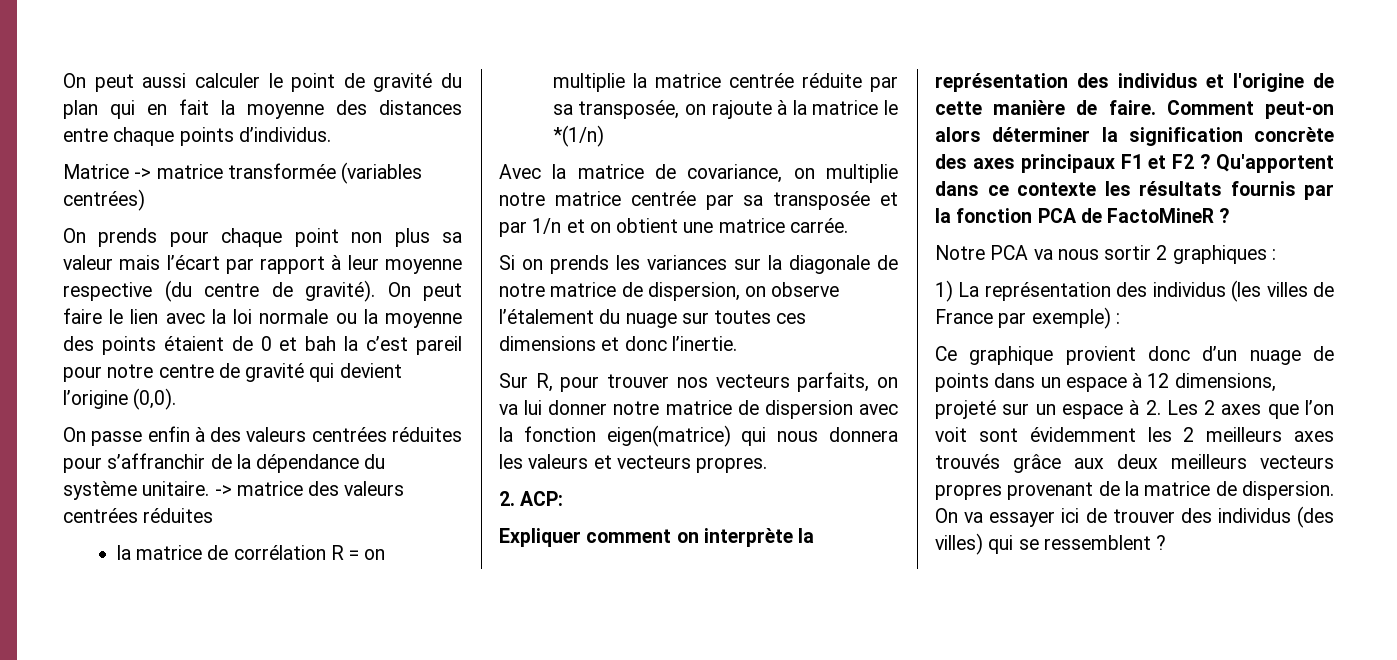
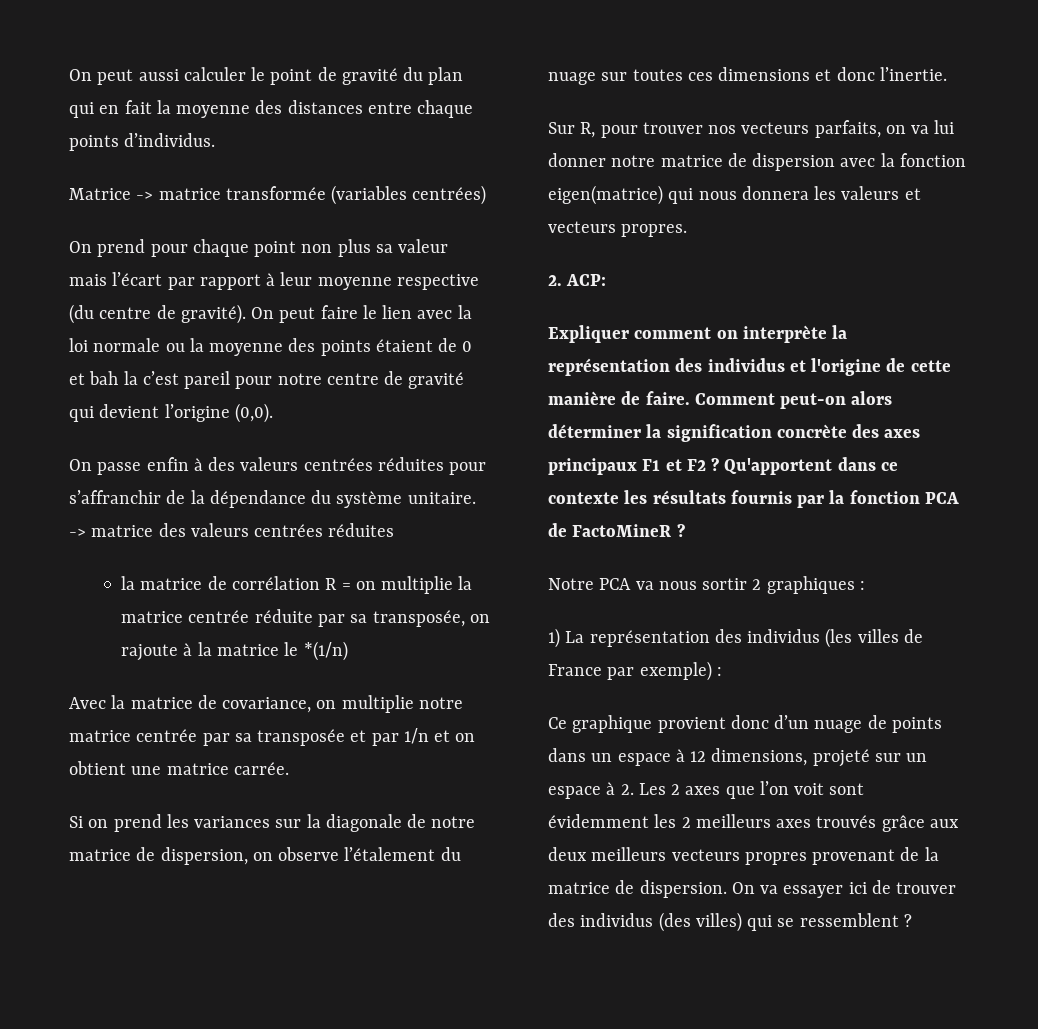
- On prends pour chaque point non plus sa valeur mais l’écart par rapport à leur moyenne respective (du centre de gravité).
+ On prend pour chaque point non plus sa valeur mais l’écart par rapport à leur moyenne respective (du centre de gravité).
- Si on prends les variances sur la diagonale de notre matrice de dispersion, on observe l’étalement du nuage sur toutes ces dimensions et donc l’inertie.
+ Si on prend les variances sur la diagonale de notre matrice de dispersion, on observe l’étalement du nuage sur toutes ces dimensions et donc l’inertie.

